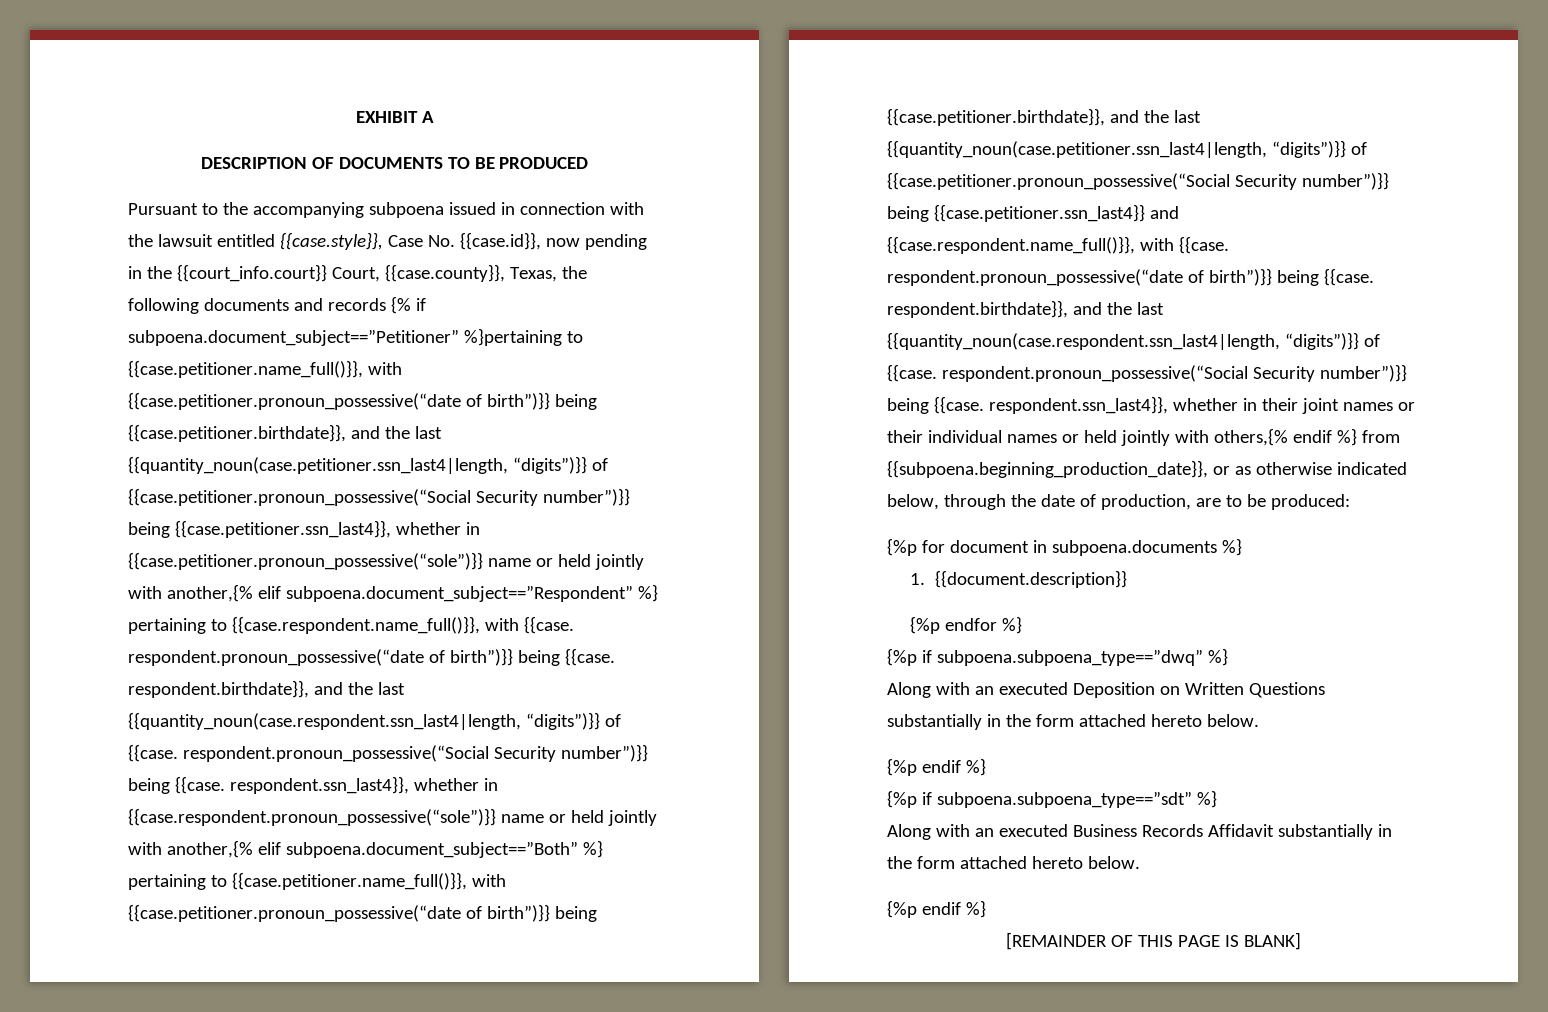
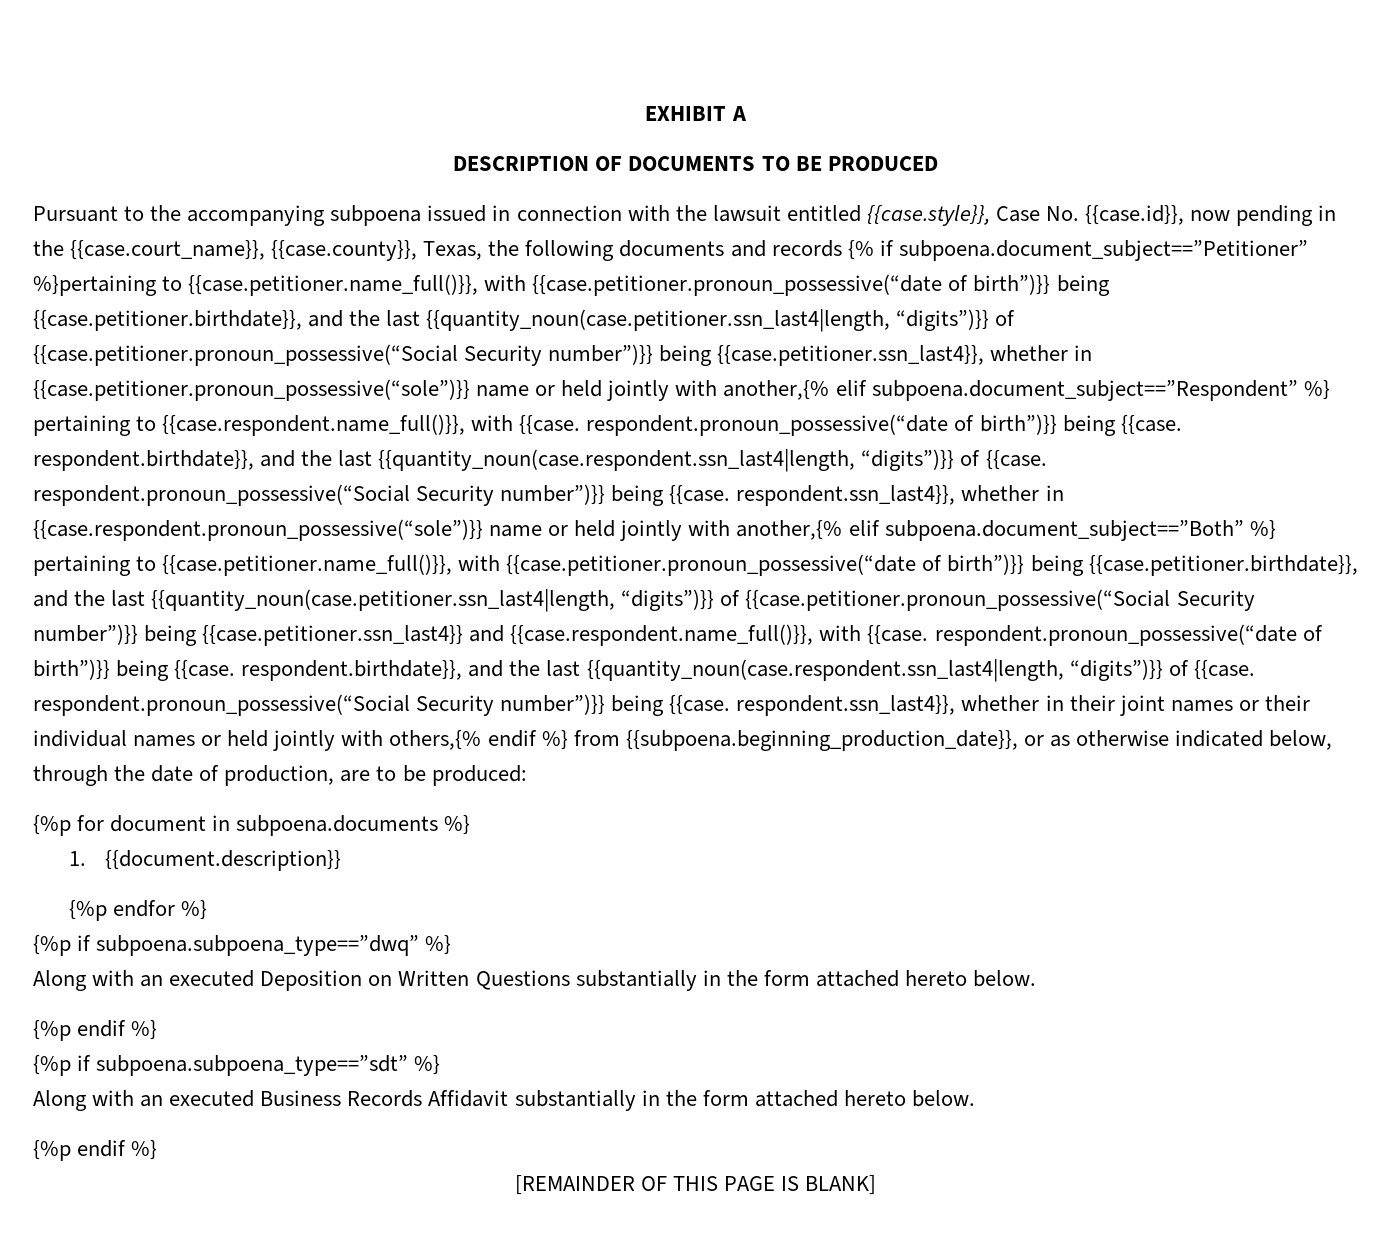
- Pursuant to the accompanying subpoena issued in connection with the lawsuit entitled {{case.style}}, Case No. {{case.id}}, now pending in the {{court_info.court}} Court, {{case.county}}, Texas, the following documents and records {% if subpoena.document_subject==”Petitioner” %}pertaining to {{case.petitioner.name_full()}}, with {{case.petitioner.pronoun_possessive(“date of birth”)}} being {{case.petitioner.birthdate}}, and the last {{quantity_noun(case.petitioner.ssn_last4|length, “digits”)}} of {{case.petitioner.pronoun_possessive(“Social Security number”)}} being {{case.petitioner.ssn_last4}}, whether in {{case.petitioner.pronoun_possessive(“sole”)}} name or held jointly with another,{% elif subpoena.document_subject==”Respondent” %} pertaining to {{case.respondent.name_full()}}, with {{case. respondent.pronoun_possessive(“date of birth”)}} being {{case. respondent.birthdate}}, and the last {{quantity_noun(case.respondent.ssn_last4|length, “digits”)}} of {{case. respondent.pronoun_possessive(“Social Security number”)}} being {{case. respondent.ssn_last4}}, whether in {{case.respondent.pronoun_possessive(“sole”)}} name or held jointly with another,{% elif subpoena.document_subject==”Both” %} pertaining to {{case.petitioner.name_full()}}, with {{case.petitioner.pronoun_possessive(“date of birth”)}} being {{case.petitioner.birthdate}}, and the last {{quantity_noun(case.petitioner.ssn_last4|length, “digits”)}} of {{case.petitioner.pronoun_possessive(“Social Security number”)}} being {{case.petitioner.ssn_last4}} and {{case.respondent.name_full()}}, with {{case. respondent.pronoun_possessive(“date of birth”)}} being {{case. respondent.birthdate}}, and the last {{quantity_noun(case.respondent.ssn_last4|length, “digits”)}} of {{case. respondent.pronoun_possessive(“Social Security number”)}} being {{case. respondent.ssn_last4}}, whether in their joint names or their individual names or held jointly with others,{% endif %} from {{subpoena.beginning_production_date}}, or as otherwise indicated below, through the date of production, are to be produced:
+ Pursuant to the accompanying subpoena issued in connection with the lawsuit entitled {{case.style}}, Case No. {{case.id}}, now pending in the {{case.court_name}}, {{case.county}}, Texas, the following documents and records {% if subpoena.document_subject==”Petitioner” %}pertaining to {{case.petitioner.name_full()}}, with {{case.petitioner.pronoun_possessive(“date of birth”)}} being {{case.petitioner.birthdate}}, and the last {{quantity_noun(case.petitioner.ssn_last4|length, “digits”)}} of {{case.petitioner.pronoun_possessive(“Social Security number”)}} being {{case.petitioner.ssn_last4}}, whether in {{case.petitioner.pronoun_possessive(“sole”)}} name or held jointly with another,{% elif subpoena.document_subject==”Respondent” %} pertaining to {{case.respondent.name_full()}}, with {{case. respondent.pronoun_possessive(“date of birth”)}} being {{case. respondent.birthdate}}, and the last {{quantity_noun(case.respondent.ssn_last4|length, “digits”)}} of {{case. respondent.pronoun_possessive(“Social Security number”)}} being {{case. respondent.ssn_last4}}, whether in {{case.respondent.pronoun_possessive(“sole”)}} name or held jointly with another,{% elif subpoena.document_subject==”Both” %} pertaining to {{case.petitioner.name_full()}}, with {{case.petitioner.pronoun_possessive(“date of birth”)}} being {{case.petitioner.birthdate}}, and the last {{quantity_noun(case.petitioner.ssn_last4|length, “digits”)}} of {{case.petitioner.pronoun_possessive(“Social Security number”)}} being {{case.petitioner.ssn_last4}} and {{case.respondent.name_full()}}, with {{case. respondent.pronoun_possessive(“date of birth”)}} being {{case. respondent.birthdate}}, and the last {{quantity_noun(case.respondent.ssn_last4|length, “digits”)}} of {{case. respondent.pronoun_possessive(“Social Security number”)}} being {{case. respondent.ssn_last4}}, whether in their joint names or their individual names or held jointly with others,{% endif %} from {{subpoena.beginning_production_date}}, or as otherwise indicated below, through the date of production, are to be produced:

